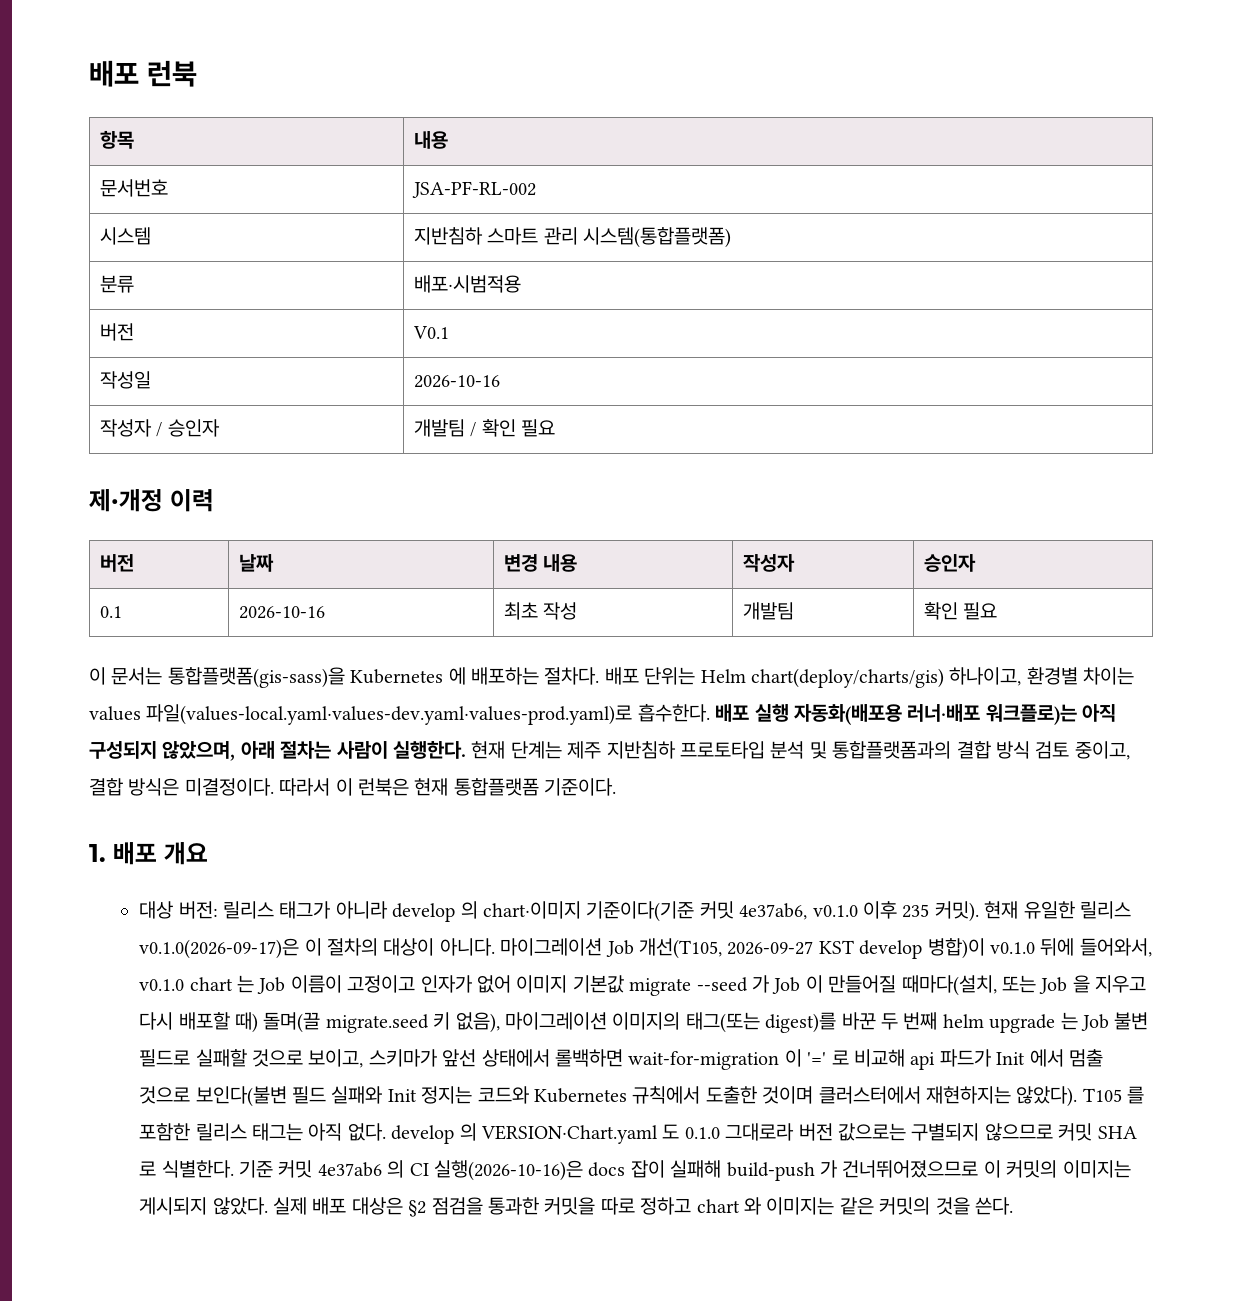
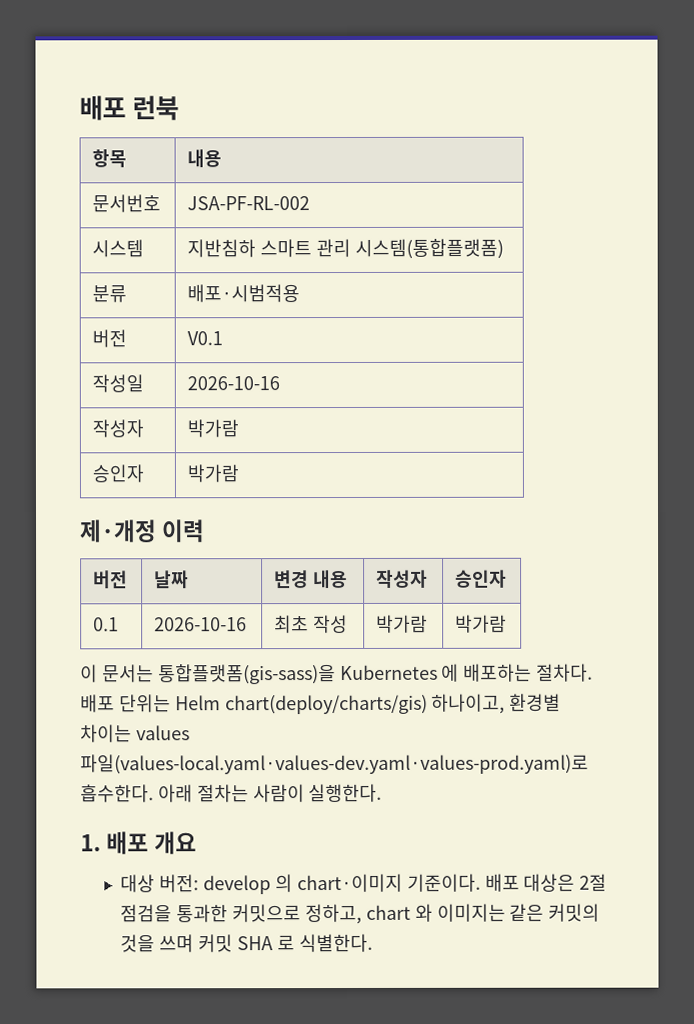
- 작성자 / 승인자 | 개발팀 / 확인 필요
+ 작성자 | 박가람
+ 승인자 | 박가람
- 0.1 | 2026-10-16 | 최초 작성 | 개발팀 | 확인 필요
+ 0.1 | 2026-10-16 | 최초 작성 | 박가람 | 박가람
- 배포 실행 자동화(배포용 러너·배포 워크플로)는 아직 구성되지 않았으며, 아래 절차는 사람이 실행한다. 현재 단계는 제주 지반침하 프로토타입 분석 및 통합플랫폼과의 결합 방식 검토 중이고, 결합 방식은 미결정이다. 따라서 이 런북은 현재 통합플랫폼 기준이다.
+ 아래 절차는 사람이 실행한다.
- 대상 버전: 릴리스 태그가 아니라 develop 의 chart·이미지 기준이다(기준 커밋 4e37ab6, v0.1.0 이후 235 커밋). 현재 유일한 릴리스 v0.1.0(2026-09-17)은 이 절차의 대상이 아니다. 마이그레이션 Job 개선(T105, 2026-09-27 KST develop 병합)이 v0.1.0 뒤에 들어와서, v0.1.0 chart 는 Job 이름이 고정이고 인자가 없어 이미지 기본값 migrate --seed 가 Job 이 만들어질 때마다(설치, 또는 Job 을 지우고 다시 배포할 때) 돌며(끌 migrate.seed 키 없음), 마이그레이션 이미지의 태그(또는 digest)를 바꾼 두 번째 helm upgrade 는 Job 불변 필드로 실패할 것으로 보이고, 스키마가 앞선 상태에서 롤백하면 wait-for-migration 이 '=' 로 비교해 api 파드가 Init 에서 멈출 것으로 보인다(불변 필드 실패와 Init 정지는 코드와 Kubernetes 규칙에서 도출한 것이며 클러스터에서 재현하지는 않았다). T105 를 포함한 릴리스 태그는 아직 없다. develop 의 VERSION·Chart.yaml 도 0.1.0 그대로라 버전 값으로는 구별되지 않으므로 커밋 SHA 로 식별한다. 기준 커밋 4e37ab6 의 CI 실행(2026-10-16)은 docs 잡이 실패해 build-push 가 건너뛰어졌으므로 이 커밋의 이미지는 게시되지 않았다. 실제 배포 대상은 §2 점검을 통과한 커밋을 따로 정하고 chart 와 이미지는 같은 커밋의 것을 쓴다.
+ 대상 버전: develop 의 chart·이미지 기준이다. 배포 대상은 2절 점검을 통과한 커밋으로 정하고, chart 와 이미지는 같은 커밋의 것을 쓰며 커밋 SHA 로 식별한다.

